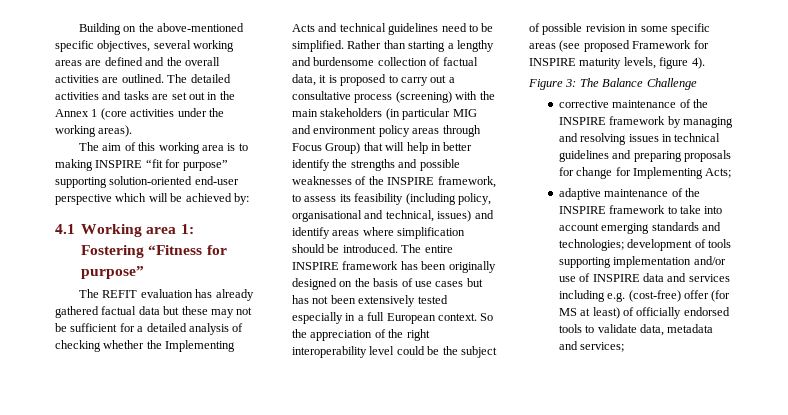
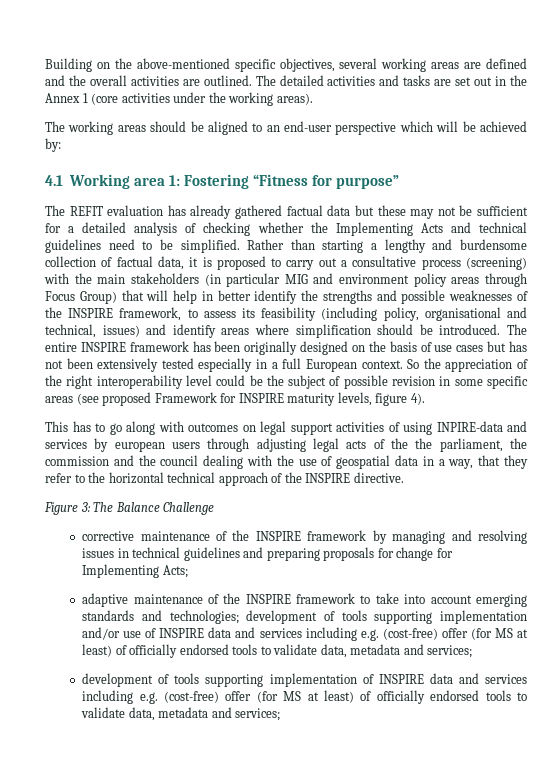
- The aim of this working area is to making INSPIRE “fit for purpose” supporting solution-oriented end-user perspective which will be achieved by:
+ The working areas should be aligned to an end-user perspective which will be achieved by:
+ This has to go along with outcomes on legal support activities of using INPIRE-data and services by european users through adjusting legal acts of the the parliament, the commission and the council dealing with the use of geospatial data in a way, that they refer to the horizontal technical approach of the INSPIRE directive.
+ development of tools supporting implementation of INSPIRE data and services including e.g. (cost-free) offer (for MS at least) of officially endorsed tools to validate data, metadata and services;

